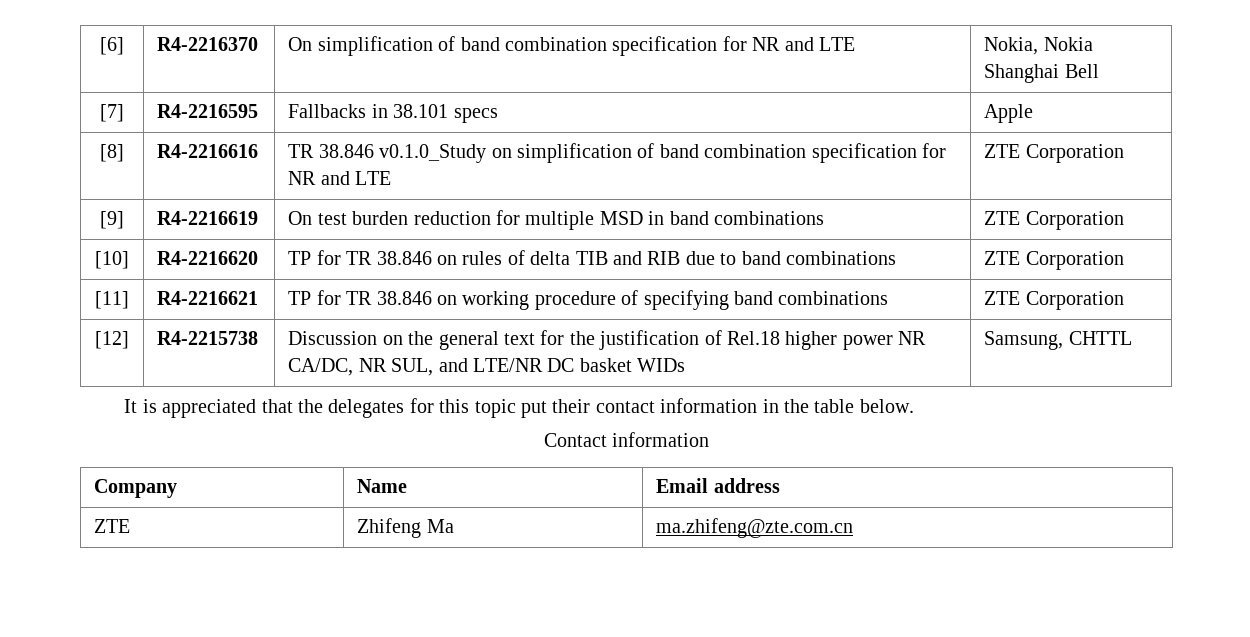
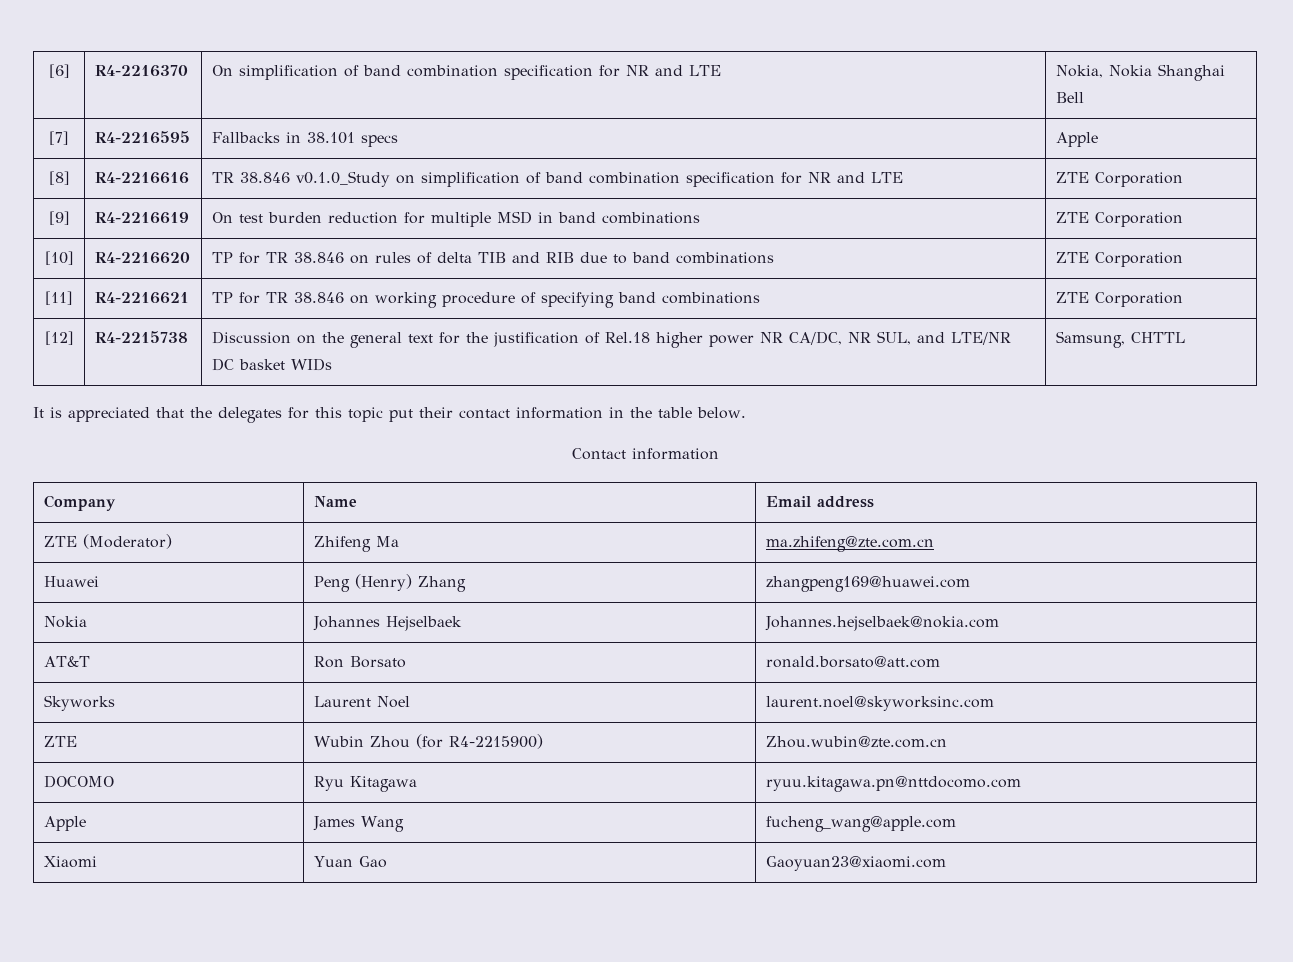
- ZTE | Zhifeng Ma | ma.zhifeng@zte.com.cn
+ ZTE (Moderator) | Zhifeng Ma | ma.zhifeng@zte.com.cn
+ Huawei | Peng (Henry) Zhang | zhangpeng169@huawei.com
+ Nokia | Johannes Hejselbaek | Johannes.hejselbaek@nokia.com
+ AT&T | Ron Borsato | ronald.borsato@att.com
+ Skyworks | Laurent Noel | laurent.noel@skyworksinc.com
+ ZTE | Wubin Zhou (for R4-2215900) | Zhou.wubin@zte.com.cn
+ DOCOMO | Ryu Kitagawa | ryuu.kitagawa.pn@nttdocomo.com
+ Apple | James Wang | fucheng_wang@apple.com
+ Xiaomi | Yuan Gao | Gaoyuan23@xiaomi.com

